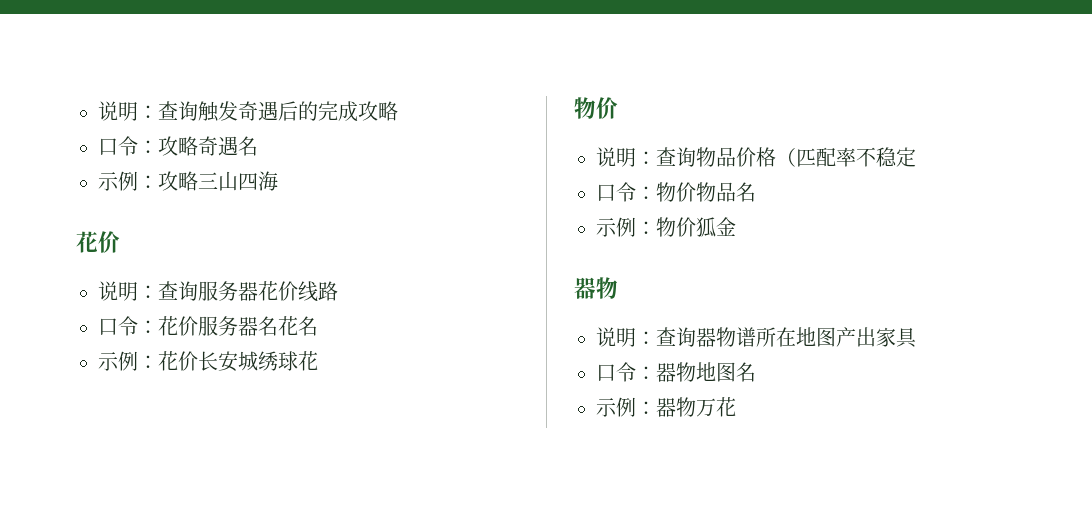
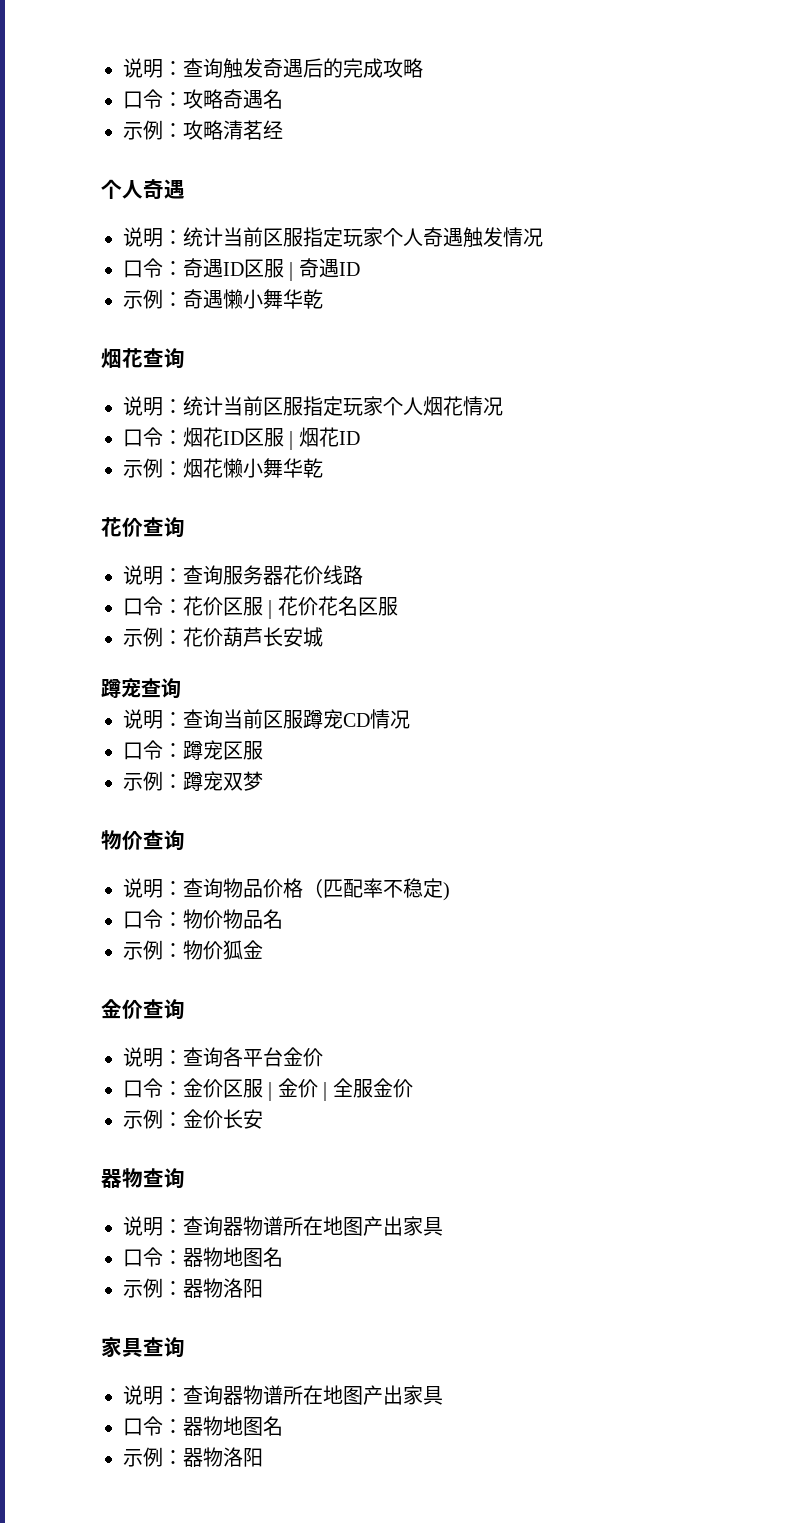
- 示例：攻略三山四海
- 花价
+ 示例：攻略清茗经
+ 个人奇遇
+ 说明：统计当前区服指定玩家个人奇遇触发情况
+ 口令：奇遇ID区服 | 奇遇ID
+ 示例：奇遇懒小舞华乾
+ 烟花查询
+ 说明：统计当前区服指定玩家个人烟花情况
+ 口令：烟花ID区服 | 烟花ID
+ 示例：烟花懒小舞华乾
+ 花价查询
- 口令：花价服务器名花名
+ 口令：花价区服 | 花价花名区服
- 示例：花价长安城绣球花
- 物价
+ 示例：花价葫芦长安城
+ 蹲宠查询
+ 说明：查询当前区服蹲宠CD情况
+ 口令：蹲宠区服
+ 示例：蹲宠双梦
+ 物价查询
- 说明：查询物品价格（匹配率不稳定
+ 说明：查询物品价格（匹配率不稳定)
  示例：物价狐金
- 器物
+ 金价查询
+ 说明：查询各平台金价
+ 口令：金价区服 | 金价 | 全服金价
+ 示例：金价长安
+ 器物查询
  说明：查询器物谱所在地图产出家具
  口令：器物地图名
- 示例：器物万花
+ 示例：器物洛阳
+ 家具查询
+ 说明：查询器物谱所在地图产出家具
+ 口令：器物地图名
+ 示例：器物洛阳

